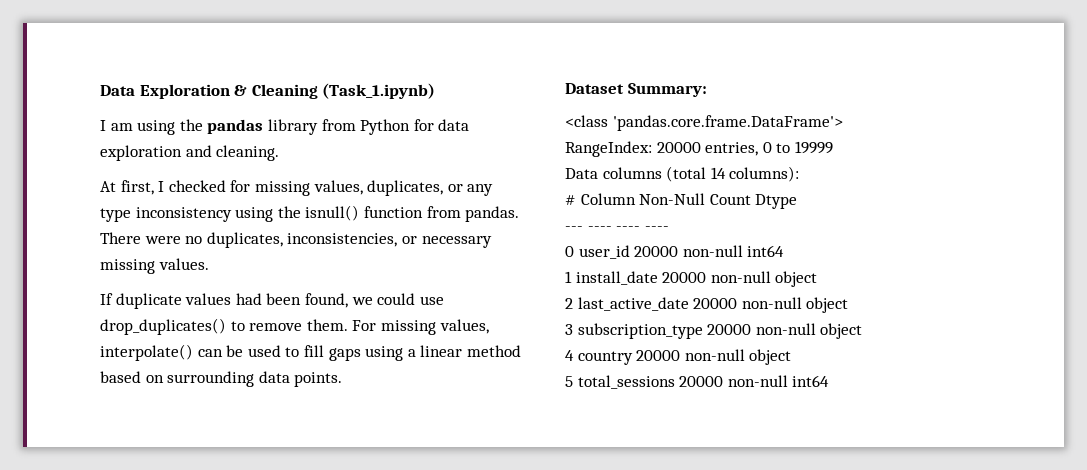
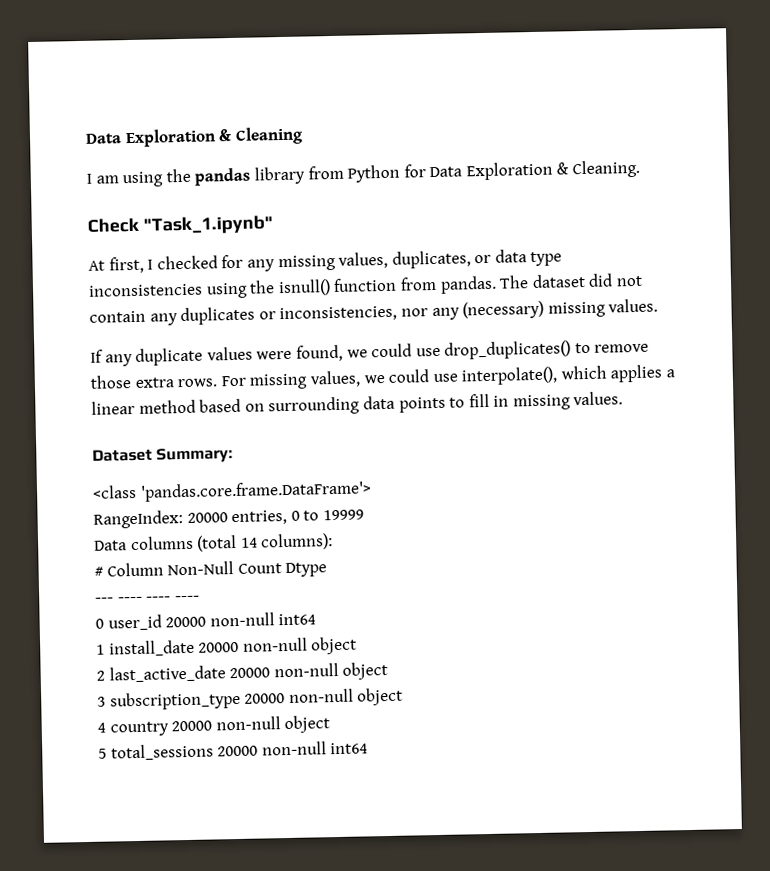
- Data Exploration & Cleaning (Task_1.ipynb)
+ Data Exploration & Cleaning
- I am using the pandas library from Python for data exploration and cleaning.
+ I am using the pandas library from Python for Data Exploration & Cleaning.
+ Check "Task_1.ipynb"
- At first, I checked for missing values, duplicates, or any type inconsistency using the isnull() function from pandas.
+ At first, I checked for any missing values, duplicates, or data type inconsistencies using the isnull() function from pandas.
- There were no duplicates, inconsistencies, or necessary missing values.
+ The dataset did not contain any duplicates or inconsistencies, nor any (necessary) missing values.
- If duplicate values had been found, we could use drop_duplicates() to remove them. For missing values, interpolate() can be used to fill gaps using a linear method based on surrounding data points.
+ If any duplicate values were found, we could use drop_duplicates() to remove those extra rows. For missing values, we could use interpolate(), which applies a linear method based on surrounding data points to fill in missing values.

